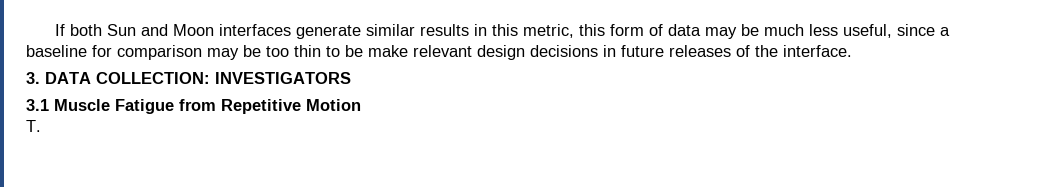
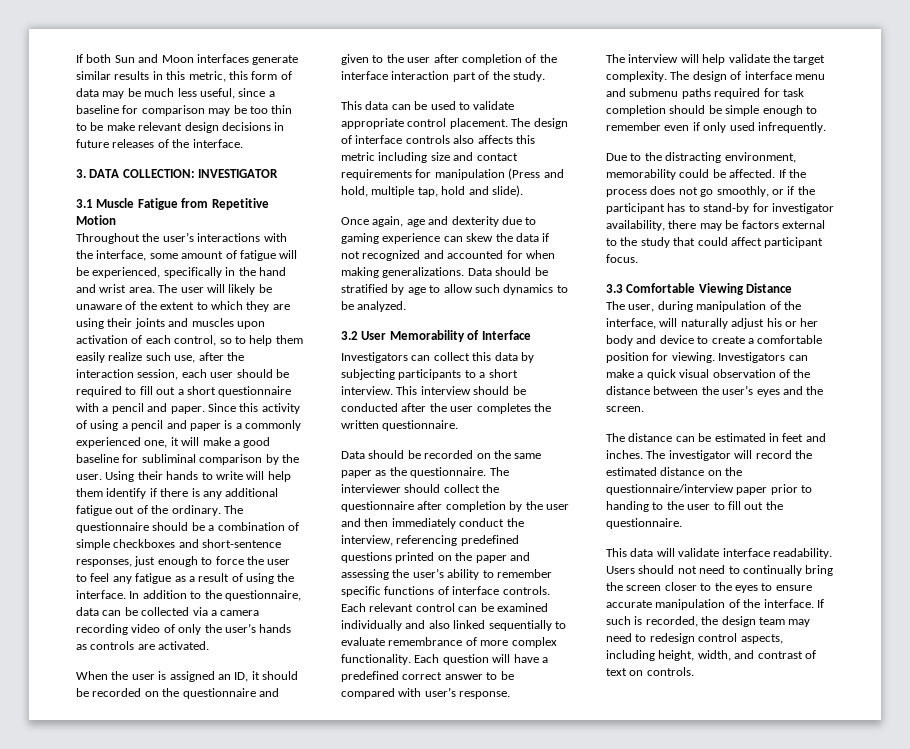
- 3. DATA COLLECTION: INVESTIGATORS
+ 3. DATA COLLECTION: INVESTIGATOR
- T.
+ Throughout the user’s interactions with the interface, some amount of fatigue will be experienced, specifically in the hand and wrist area. The user will likely be unaware of the extent to which they are using their joints and muscles upon activation of each control, so to help them easily realize such use, after the interaction session, each user should be required to fill out a short questionnaire with a pencil and paper. Since this activity of using a pencil and paper is a commonly experienced one, it will make a good baseline for subliminal comparison by the user. Using their hands to write will help them identify if there is any additional fatigue out of the ordinary. The questionnaire should be a combination of simple checkboxes and short-sentence responses, just enough to force the user to feel any fatigue as a result of using the interface. In addition to the questionnaire, data can be collected via a camera recording video of only the user’s hands as controls are activated.
+ When the user is assigned an ID, it should be recorded on the questionnaire and given to the user after completion of the interface interaction part of the study.
+ This data can be used to validate appropriate control placement. The design of interface controls also affects this metric including size and contact requirements for manipulation (Press and hold, multiple tap, hold and slide).
+ Once again, age and dexterity due to gaming experience can skew the data if not recognized and accounted for when making generalizations. Data should be stratified by age to allow such dynamics to be analyzed.
+ 3.2 User Memorability of Interface
+ Investigators can collect this data by subjecting participants to a short interview. This interview should be conducted after the user completes the written questionnaire.
+ Data should be recorded on the same paper as the questionnaire. The interviewer should collect the questionnaire after completion by the user and then immediately conduct the interview, referencing predefined questions printed on the paper and assessing the user’s ability to remember specific functions of interface controls. Each relevant control can be examined individually and also linked sequentially to evaluate remembrance of more complex functionality. Each question will have a predefined correct answer to be compared with user’s response.
+ The interview will help validate the target complexity. The design of interface menu and submenu paths required for task completion should be simple enough to remember even if only used infrequently.
+ Due to the distracting environment, memorability could be affected. If the process does not go smoothly, or if the participant has to stand-by for investigator availability, there may be factors external to the study that could affect participant focus.
+ 3.3 Comfortable Viewing Distance
+ The user, during manipulation of the interface, will naturally adjust his or her body and device to create a comfortable position for viewing. Investigators can make a quick visual observation of the distance between the user’s eyes and the screen.
+ The distance can be estimated in feet and inches. The investigator will record the estimated distance on the questionnaire/interview paper prior to handing to the user to fill out the questionnaire.
+ This data will validate interface readability. Users should not need to continually bring the screen closer to the eyes to ensure accurate manipulation of the interface. If such is recorded, the design team may need to redesign control aspects, including height, width, and contrast of text on controls.

